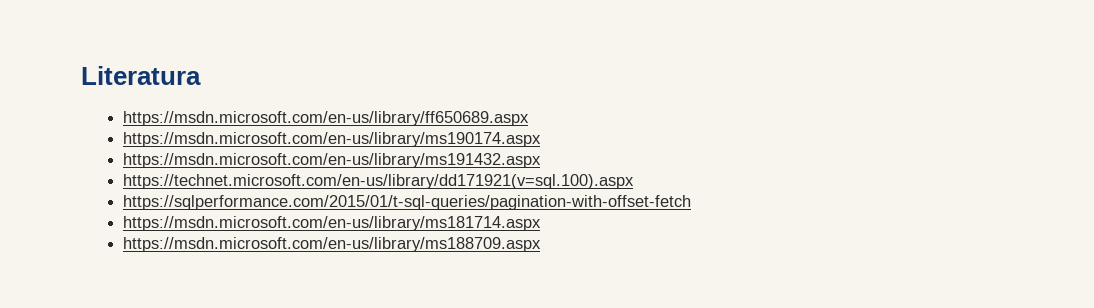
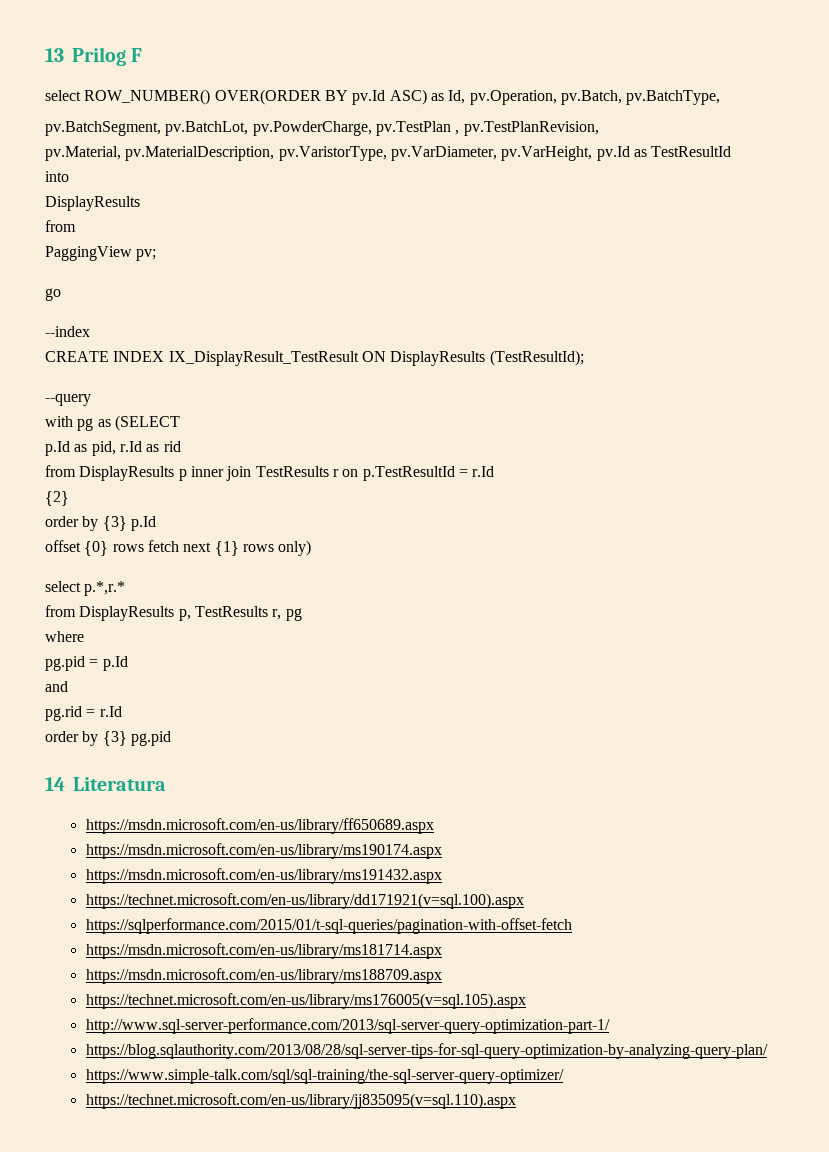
- Literatura
+ 13 Prilog F
+ select ROW_NUMBER() OVER(ORDER BY pv.Id ASC) as Id, pv.Operation, pv.Batch, pv.BatchType,
+ pv.BatchSegment, pv.BatchLot, pv.PowderCharge, pv.TestPlan , pv.TestPlanRevision,
+ pv.Material, pv.MaterialDescription, pv.VaristorType, pv.VarDiameter, pv.VarHeight, pv.Id as TestResultId
+ into
+ DisplayResults
+ from
+ PaggingView pv;
+ go
+ --index
+ CREATE INDEX IX_DisplayResult_TestResult ON DisplayResults (TestResultId);
+ --query
+ with pg as (SELECT
+ p.Id as pid, r.Id as rid
+ from DisplayResults p inner join TestResults r on p.TestResultId = r.Id
+ {2}
+ order by {3} p.Id
+ offset {0} rows fetch next {1} rows only)
+ select p.*,r.*
+ from DisplayResults p, TestResults r, pg
+ where
+ pg.pid = p.Id
+ and
+ pg.rid = r.Id
+ order by {3} pg.pid
+ 14 Literatura
+ https://technet.microsoft.com/en-us/library/ms176005(v=sql.105).aspx
+ http://www.sql-server-performance.com/2013/sql-server-query-optimization-part-1/
+ https://blog.sqlauthority.com/2013/08/28/sql-server-tips-for-sql-query-optimization-by-analyzing-query-plan/
+ https://www.simple-talk.com/sql/sql-training/the-sql-server-query-optimizer/
+ https://technet.microsoft.com/en-us/library/jj835095(v=sql.110).aspx

